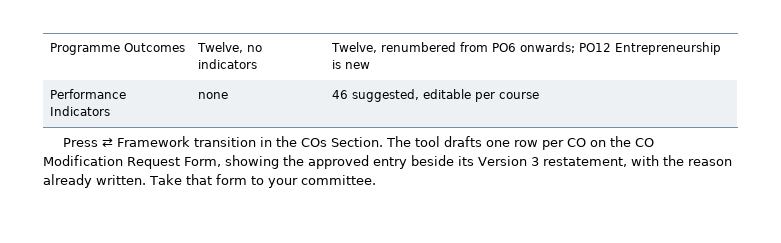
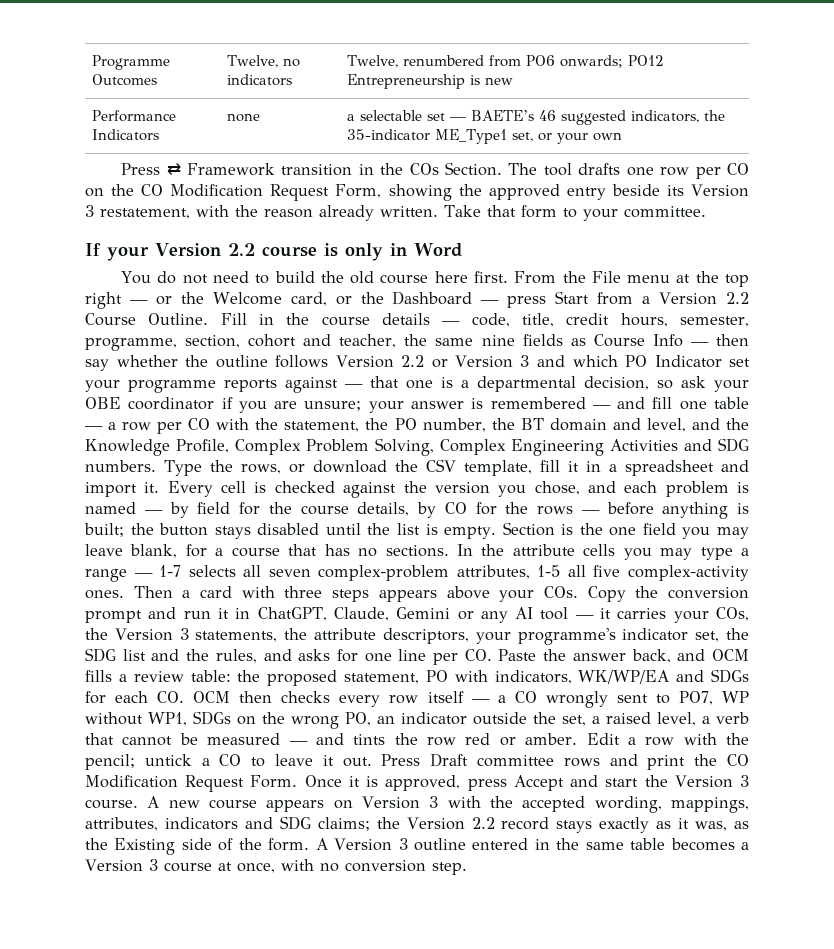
- Performance Indicators | none | 46 suggested, editable per course
+ Performance Indicators | none | a selectable set — BAETE’s 46 suggested indicators, the 35-indicator ME_Type1 set, or your own
+ If your Version 2.2 course is only in Word
+ You do not need to build the old course here first. From the File menu at the top right — or the Welcome card, or the Dashboard — press Start from a Version 2.2 Course Outline. Fill in the course details — code, title, credit hours, semester, programme, section, cohort and teacher, the same nine fields as Course Info — then say whether the outline follows Version 2.2 or Version 3 and which PO Indicator set your programme reports against — that one is a departmental decision, so ask your OBE coordinator if you are unsure; your answer is remembered — and fill one table — a row per CO with the statement, the PO number, the BT domain and level, and the Knowledge Profile, Complex Problem Solving, Complex Engineering Activities and SDG numbers. Type the rows, or download the CSV template, fill it in a spreadsheet and import it. Every cell is checked against the version you chose, and each problem is named — by field for the course details, by CO for the rows — before anything is built; the button stays disabled until the list is empty. Section is the one field you may leave blank, for a course that has no sections. In the attribute cells you may type a range — 1-7 selects all seven complex-problem attributes, 1-5 all five complex-activity ones. Then a card with three steps appears above your COs. Copy the conversion prompt and run it in ChatGPT, Claude, Gemini or any AI tool — it carries your COs, the Version 3 statements, the attribute descriptors, your programme's indicator set, the SDG list and the rules, and asks for one line per CO. Paste the answer back, and OCM fills a review table: the proposed statement, PO with indicators, WK/WP/EA and SDGs for each CO. OCM then checks every row itself — a CO wrongly sent to PO7, WP without WP1, SDGs on the wrong PO, an indicator outside the set, a raised level, a verb that cannot be measured — and tints the row red or amber. Edit a row with the pencil; untick a CO to leave it out. Press Draft committee rows and print the CO Modification Request Form. Once it is approved, press Accept and start the Version 3 course. A new course appears on Version 3 with the accepted wording, mappings, attributes, indicators and SDG claims; the Version 2.2 record stays exactly as it was, as the Existing side of the form. A Version 3 outline entered in the same table becomes a Version 3 course at once, with no conversion step.

